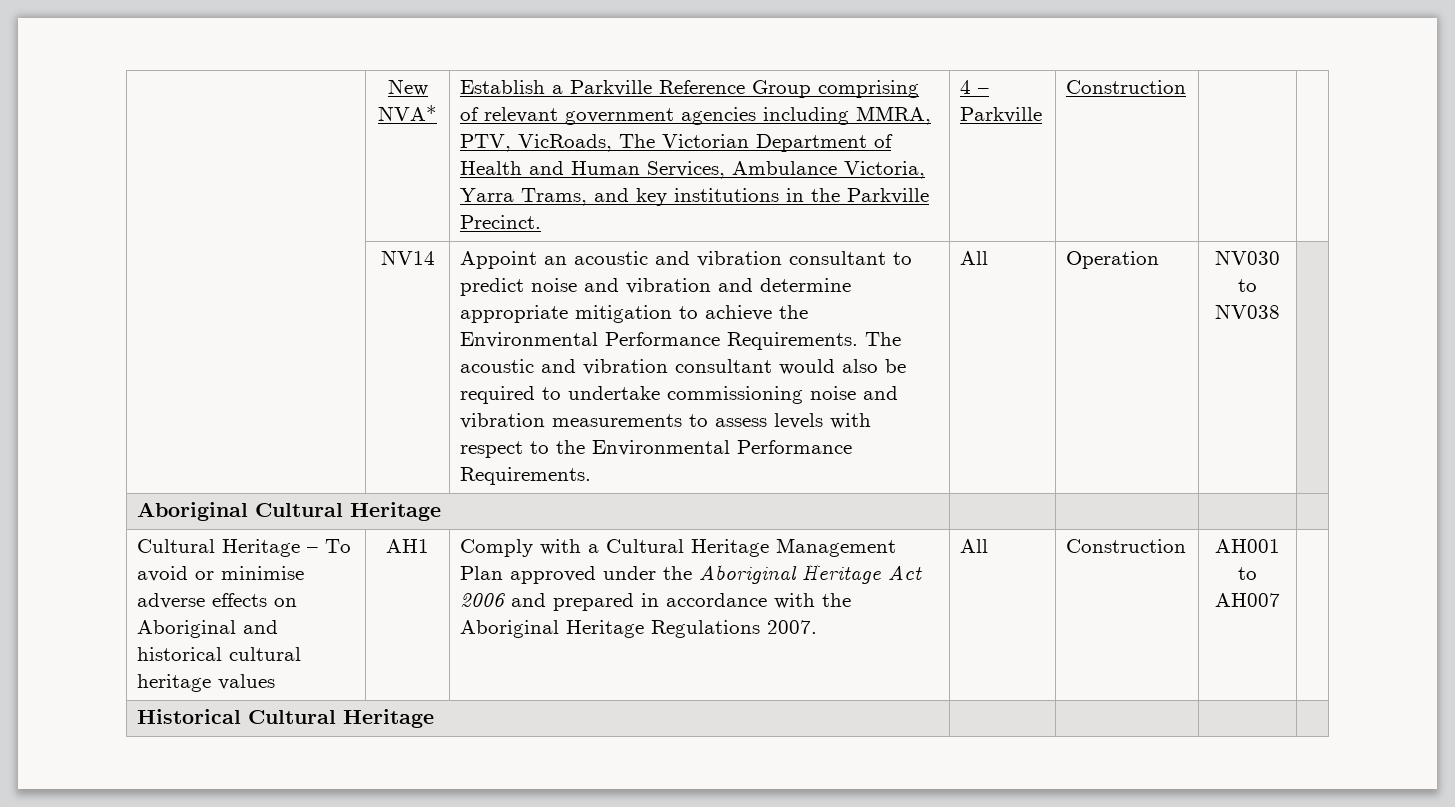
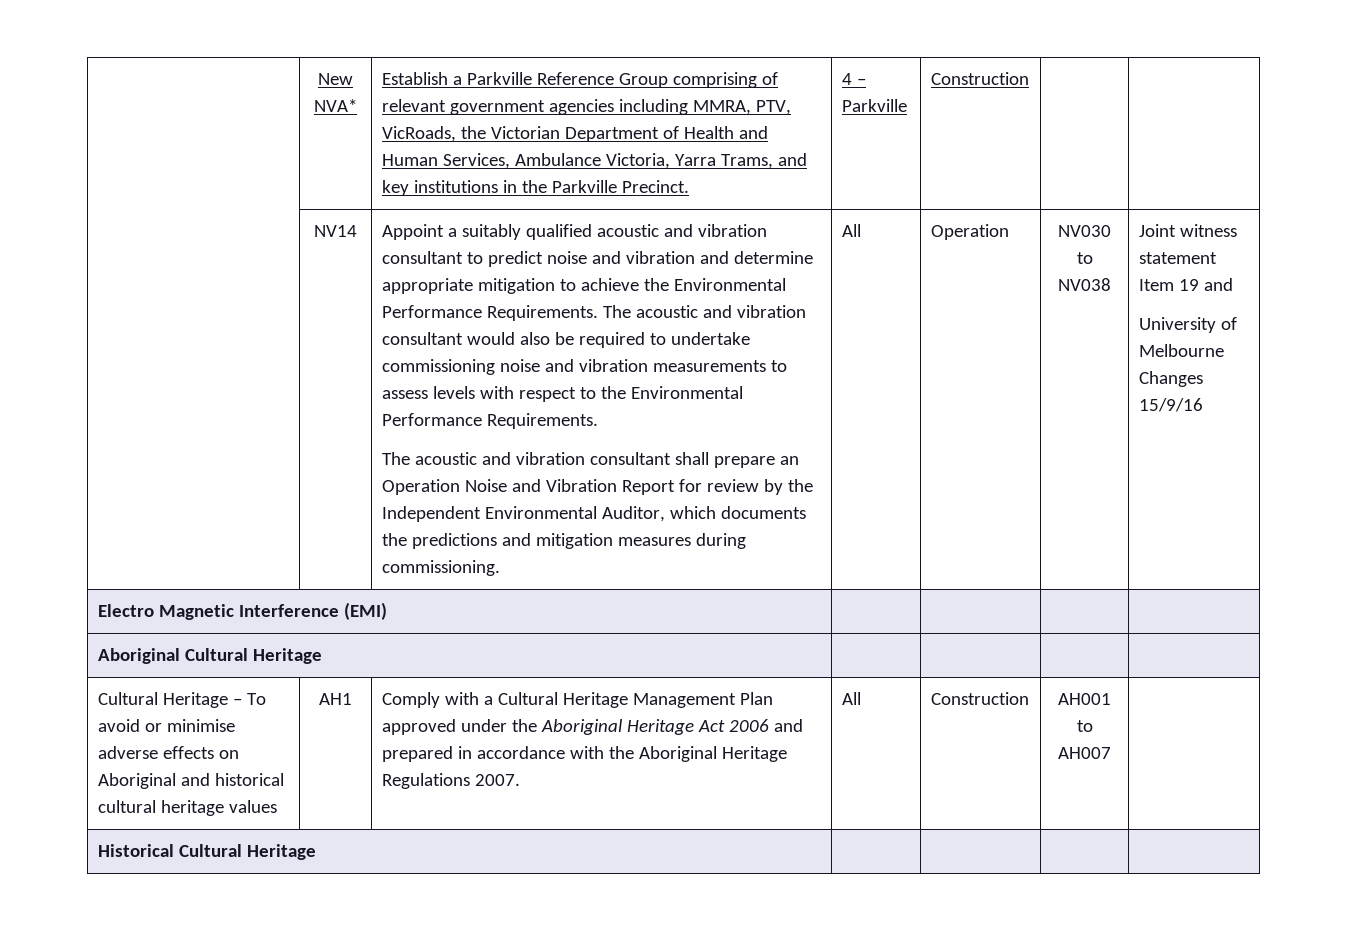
- | New NVA* | Establish a Parkville Reference Group comprising of relevant government agencies including MMRA, PTV, VicRoads, The Victorian Department of Health and Human Services, Ambulance Victoria, Yarra Trams, and key institutions in the Parkville Precinct. | 4 – Parkville | Construction | |
+ | New NVA* | Establish a Parkville Reference Group comprising of relevant government agencies including MMRA, PTV, VicRoads, the Victorian Department of Health and Human Services, Ambulance Victoria, Yarra Trams, and key institutions in the Parkville Precinct. | 4 – Parkville | Construction | |
- Appoint an acoustic and vibration consultant to predict noise and vibration and determine appropriate mitigation to achieve the Environmental Performance Requirements.
+ Appoint a suitably qualified acoustic and vibration consultant to predict noise and vibration and determine appropriate mitigation to achieve the Environmental Performance Requirements.
+ The acoustic and vibration consultant shall prepare an Operation Noise and Vibration Report for review by the Independent Environmental Auditor, which documents the predictions and mitigation measures during commissioning.
+ Joint witness statement Item 19 and
+ University of Melbourne Changes 15/9/16
+ Electro Magnetic Interference (EMI) | | | |

